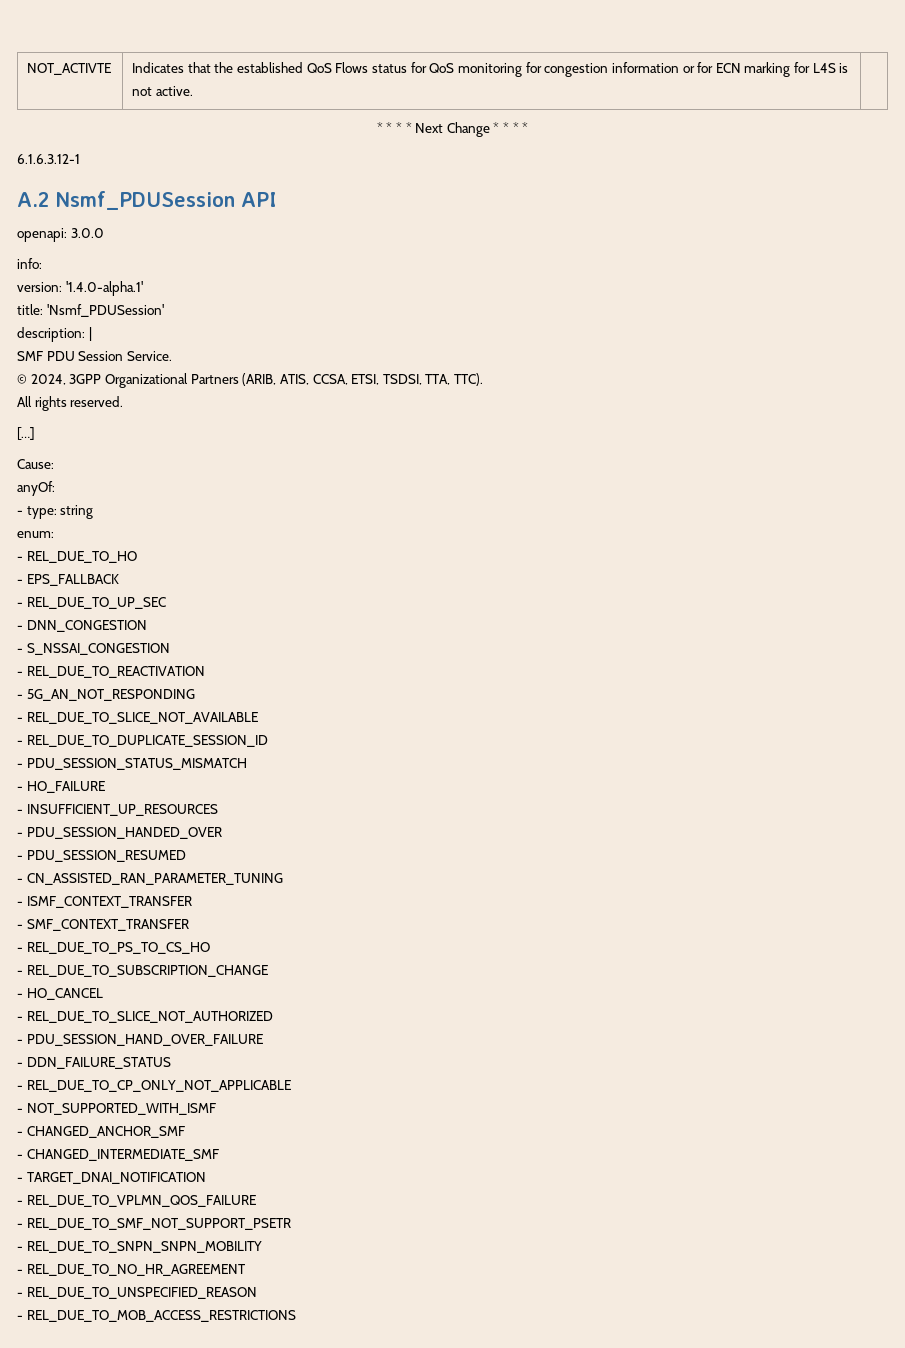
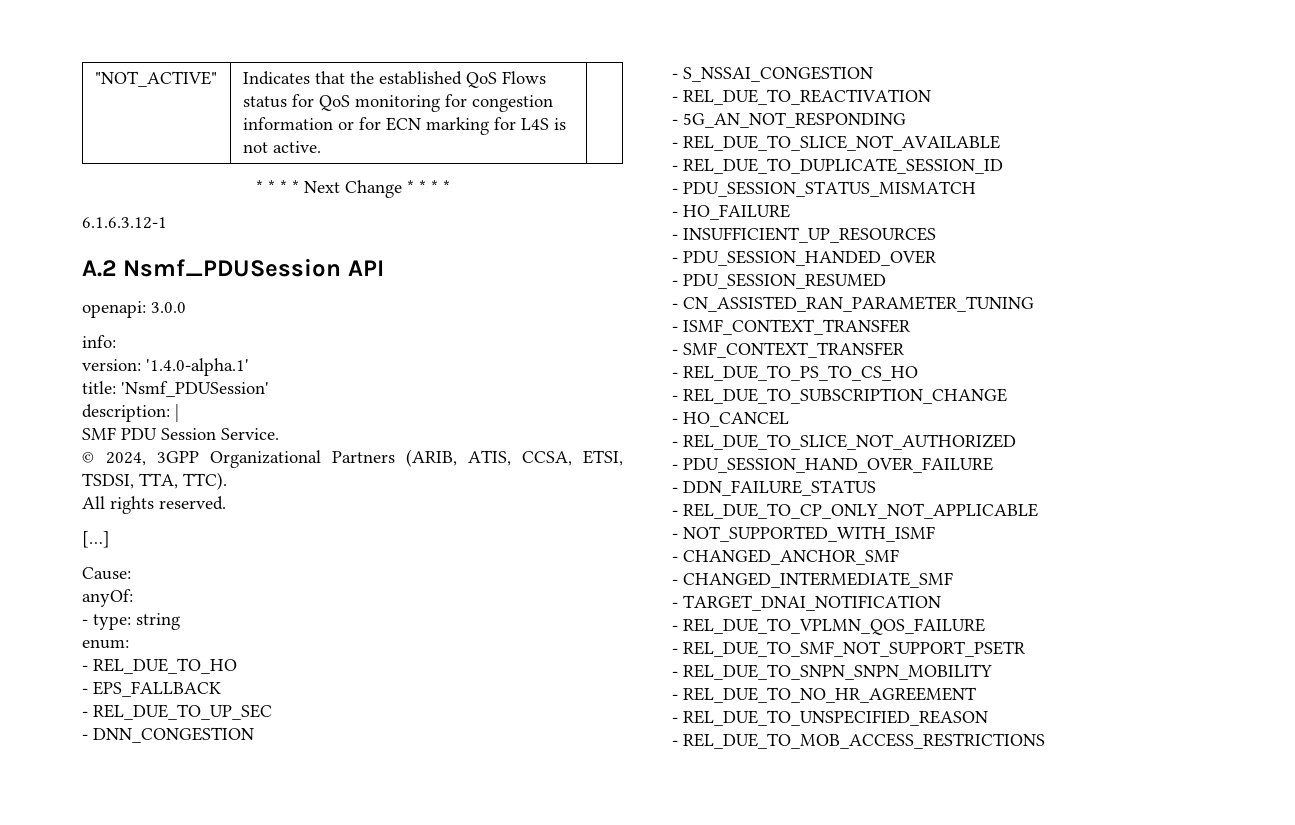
- NOT_ACTIVTE | Indicates that the established QoS Flows status for QoS monitoring for congestion information or for ECN marking for L4S is not active. |
+ "NOT_ACTIVE" | Indicates that the established QoS Flows status for QoS monitoring for congestion information or for ECN marking for L4S is not active. |

